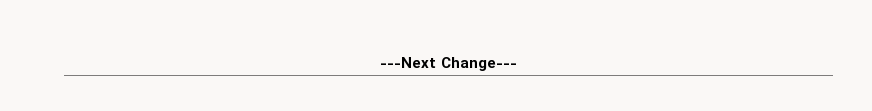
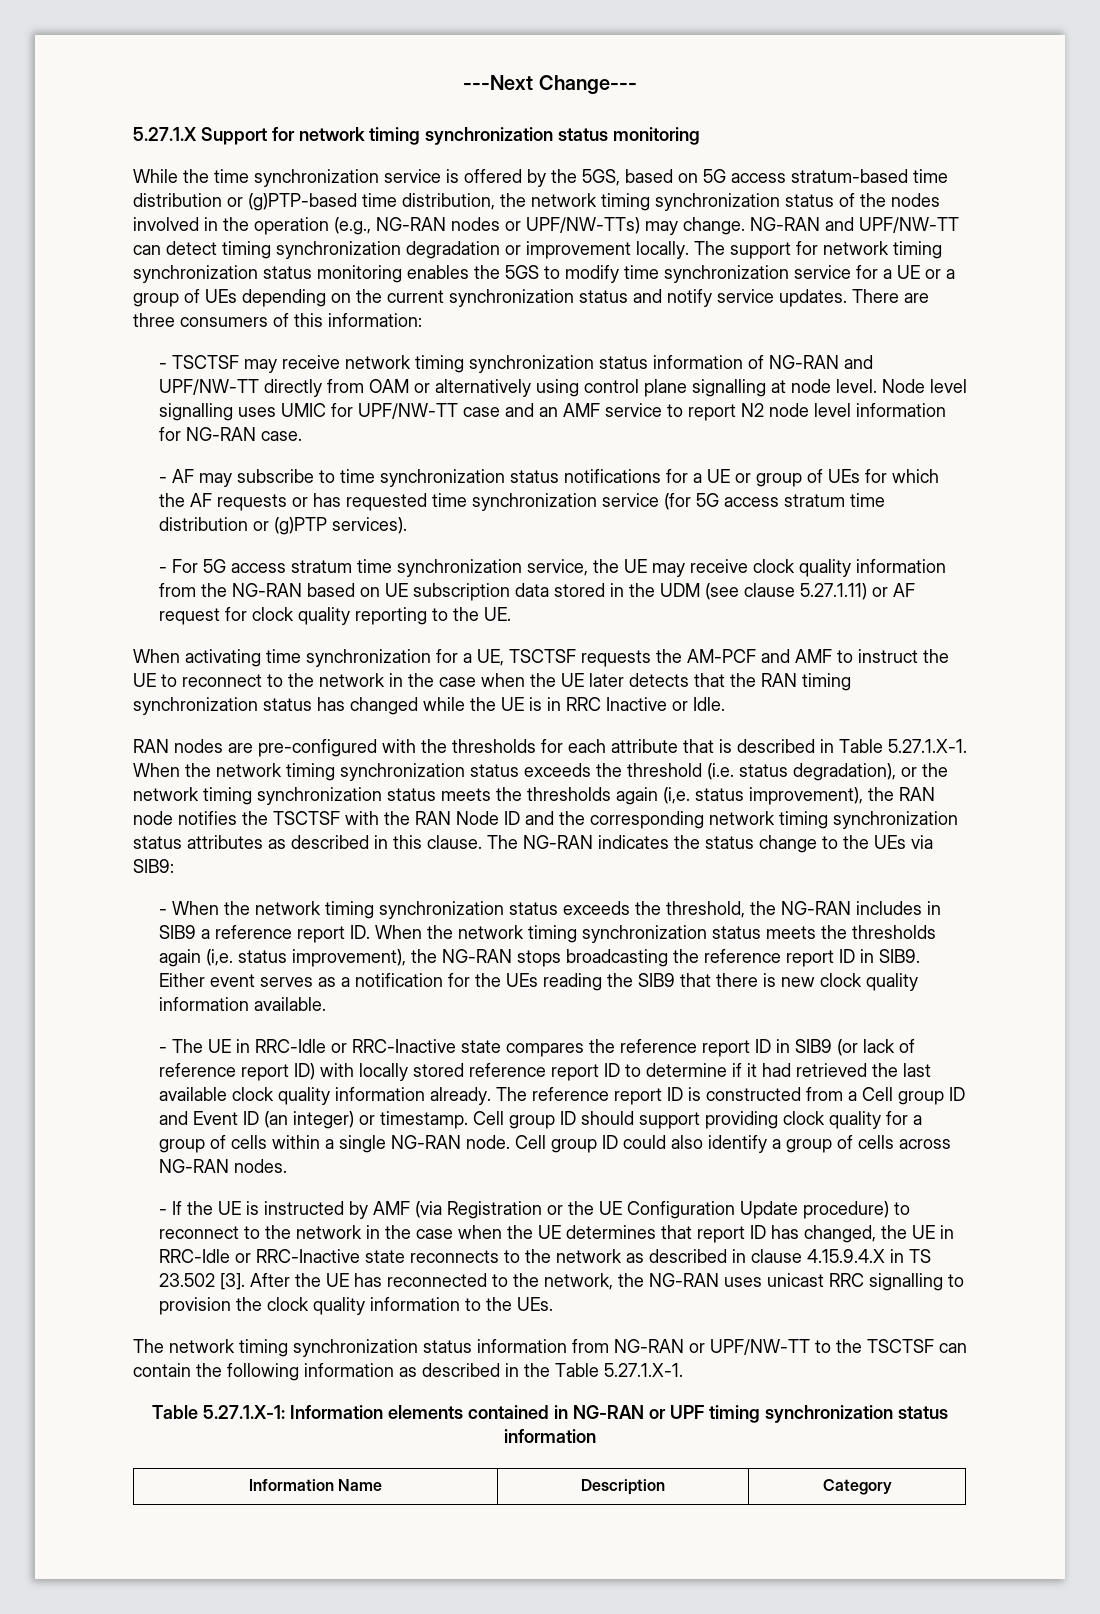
+ 5.27.1.X Support for network timing synchronization status monitoring
+ While the time synchronization service is offered by the 5GS, based on 5G access stratum-based time distribution or (g)PTP-based time distribution, the network timing synchronization status of the nodes involved in the operation (e.g., NG-RAN nodes or UPF/NW-TTs) may change. NG-RAN and UPF/NW-TT can detect timing synchronization degradation or improvement locally. The support for network timing synchronization status monitoring enables the 5GS to modify time synchronization service for a UE or a group of UEs depending on the current synchronization status and notify service updates. There are three consumers of this information:
+ - TSCTSF may receive network timing synchronization status information of NG-RAN and UPF/NW-TT directly from OAM or alternatively using control plane signalling at node level. Node level signalling uses UMIC for UPF/NW-TT case and an AMF service to report N2 node level information for NG-RAN case.
+ - AF may subscribe to time synchronization status notifications for a UE or group of UEs for which the AF requests or has requested time synchronization service (for 5G access stratum time distribution or (g)PTP services).
+ - For 5G access stratum time synchronization service, the UE may receive clock quality information from the NG-RAN based on UE subscription data stored in the UDM (see clause 5.27.1.11) or AF request for clock quality reporting to the UE.
+ When activating time synchronization for a UE, TSCTSF requests the AM-PCF and AMF to instruct the UE to reconnect to the network in the case when the UE later detects that the RAN timing synchronization status has changed while the UE is in RRC Inactive or Idle.
+ RAN nodes are pre-configured with the thresholds for each attribute that is described in Table 5.27.1.X-1. When the network timing synchronization status exceeds the threshold (i.e. status degradation), or the network timing synchronization status meets the thresholds again (i,e. status improvement), the RAN node notifies the TSCTSF with the RAN Node ID and the corresponding network timing synchronization status attributes as described in this clause. The NG-RAN indicates the status change to the UEs via SIB9:
+ - When the network timing synchronization status exceeds the threshold, the NG-RAN includes in SIB9 a reference report ID. When the network timing synchronization status meets the thresholds again (i,e. status improvement), the NG-RAN stops broadcasting the reference report ID in SIB9. Either event serves as a notification for the UEs reading the SIB9 that there is new clock quality information available.
+ - The UE in RRC-Idle or RRC-Inactive state compares the reference report ID in SIB9 (or lack of reference report ID) with locally stored reference report ID to determine if it had retrieved the last available clock quality information already. The reference report ID is constructed from a Cell group ID and Event ID (an integer) or timestamp. Cell group ID should support providing clock quality for a group of cells within a single NG-RAN node. Cell group ID could also identify a group of cells across NG-RAN nodes.
+ - If the UE is instructed by AMF (via Registration or the UE Configuration Update procedure) to reconnect to the network in the case when the UE determines that report ID has changed, the UE in RRC-Idle or RRC-Inactive state reconnects to the network as described in clause 4.15.9.4.X in TS 23.502 [3]. After the UE has reconnected to the network, the NG-RAN uses unicast RRC signalling to provision the clock quality information to the UEs.
+ The network timing synchronization status information from NG-RAN or UPF/NW-TT to the TSCTSF can contain the following information as described in the Table 5.27.1.X-1.
+ Table 5.27.1.X-1: Information elements contained in NG-RAN or UPF timing synchronization status information
+ Information Name | Description | Category

